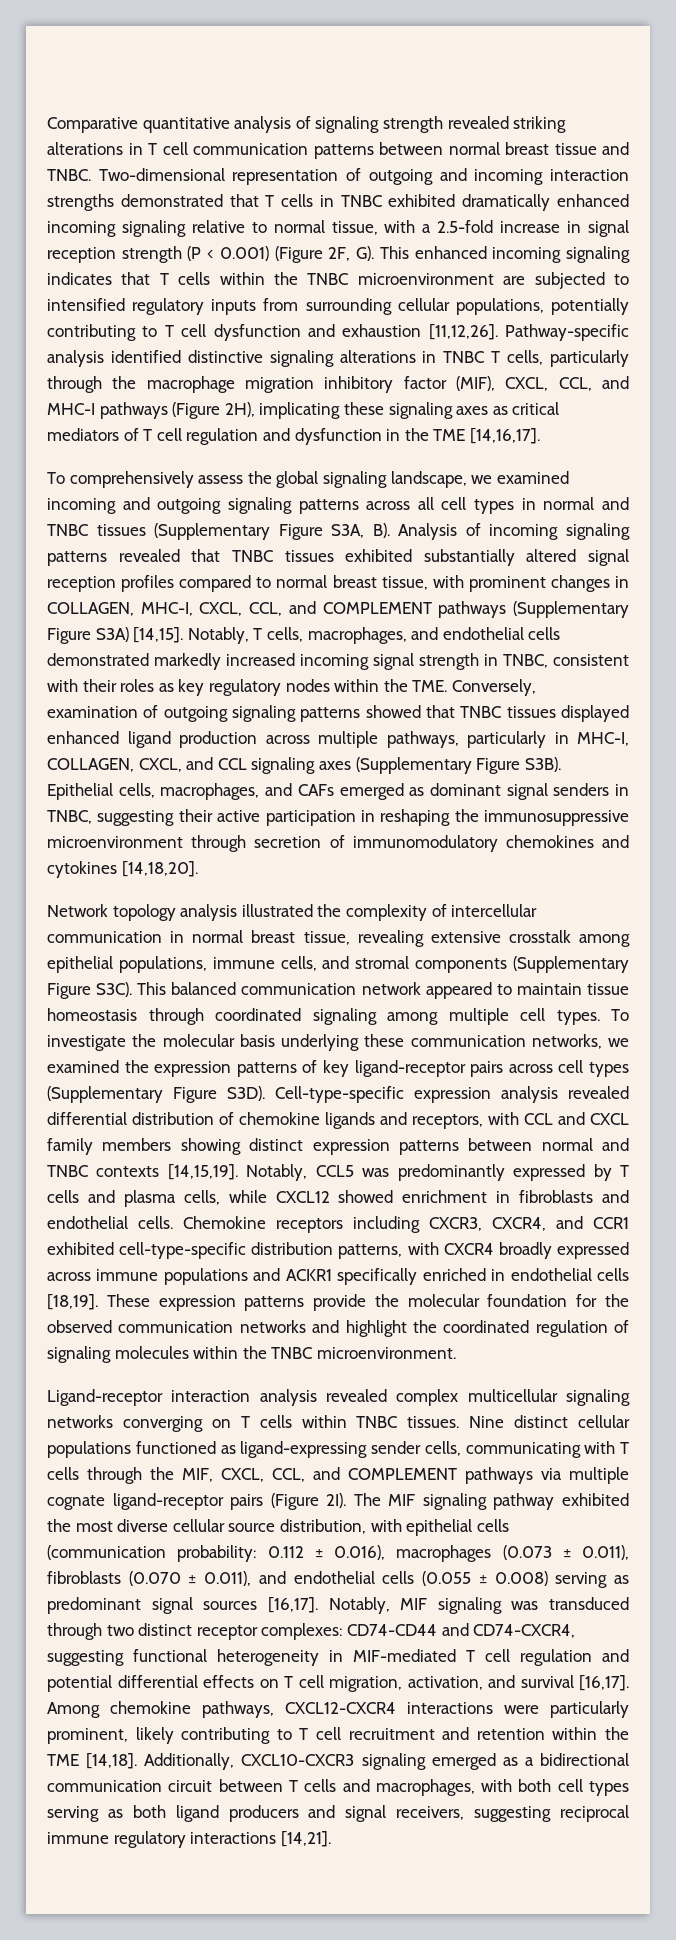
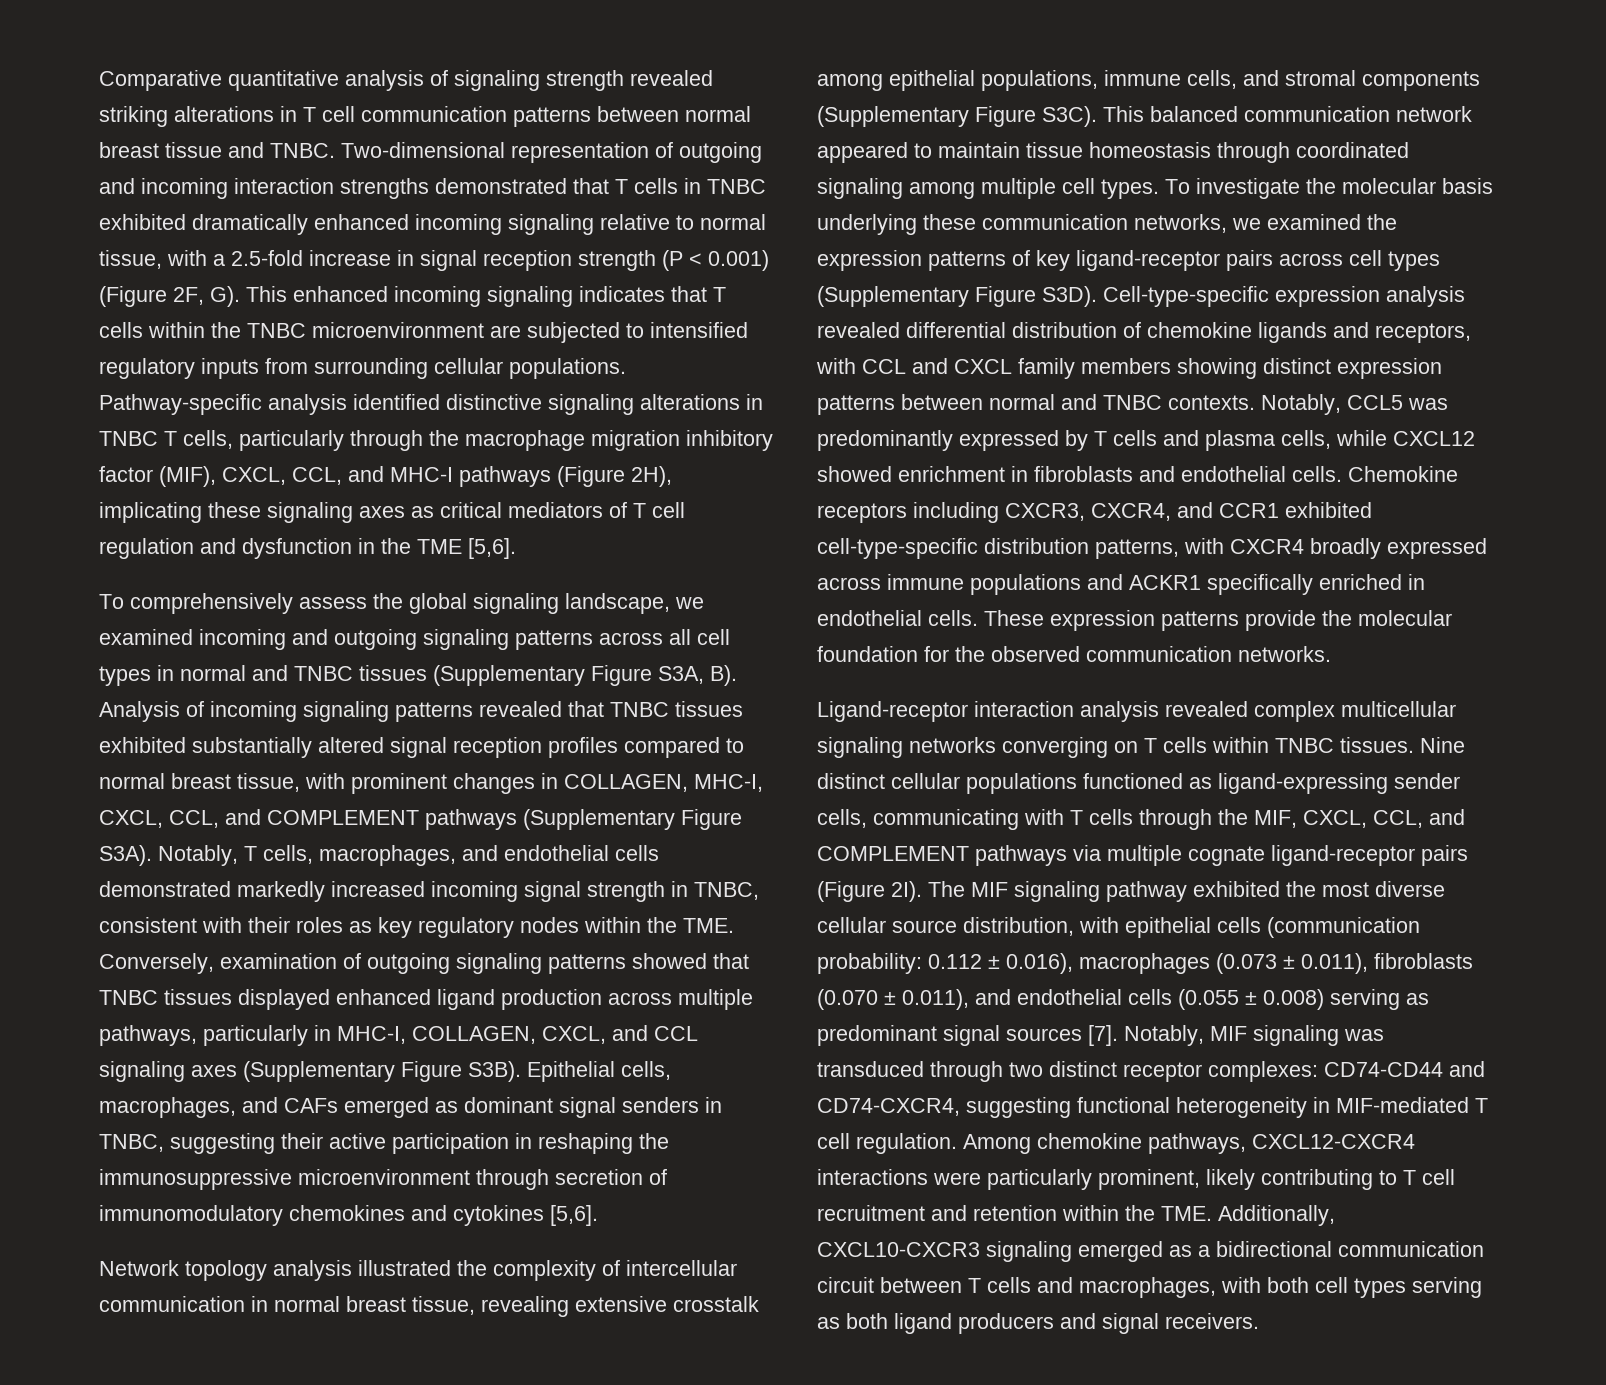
- Two-dimensional representation of outgoing and incoming interaction strengths demonstrated that T cells in TNBC exhibited dramatically enhanced incoming signaling relative to normal tissue, with a 2.5-fold increase in signal reception strength (P < 0.001) (Figure 2F, G). This enhanced incoming signaling indicates that T cells within the TNBC microenvironment are subjected to intensified regulatory inputs from surrounding cellular populations, potentially contributing to T cell dysfunction and exhaustion [11,12,26].
+ Two-dimensional representation of outgoing and incoming interaction strengths demonstrated that T cells in TNBC exhibited dramatically enhanced incoming signaling relative to normal tissue, with a 2.5-fold increase in signal reception strength (P < 0.001) (Figure 2F, G). This enhanced incoming signaling indicates that T cells within the TNBC microenvironment are subjected to intensified regulatory inputs from surrounding cellular populations.
- Pathway-specific analysis identified distinctive signaling alterations in TNBC T cells, particularly through the macrophage migration inhibitory factor (MIF), CXCL, CCL, and MHC-I pathways (Figure 2H), implicating these signaling axes as critical mediators of T cell regulation and dysfunction in the TME [14,16,17].
+ Pathway-specific analysis identified distinctive signaling alterations in TNBC T cells, particularly through the macrophage migration inhibitory factor (MIF), CXCL, CCL, and MHC-I pathways (Figure 2H), implicating these signaling axes as critical mediators of T cell regulation and dysfunction in the TME [5,6].
- To comprehensively assess the global signaling landscape, we examined incoming and outgoing signaling patterns across all cell types in normal and TNBC tissues (Supplementary Figure S3A, B). Analysis of incoming signaling patterns revealed that TNBC tissues exhibited substantially altered signal reception profiles compared to normal breast tissue, with prominent changes in COLLAGEN, MHC-I, CXCL, CCL, and COMPLEMENT pathways (Supplementary Figure S3A) [14,15].
+ To comprehensively assess the global signaling landscape, we examined incoming and outgoing signaling patterns across all cell types in normal and TNBC tissues (Supplementary Figure S3A, B). Analysis of incoming signaling patterns revealed that TNBC tissues exhibited substantially altered signal reception profiles compared to normal breast tissue, with prominent changes in COLLAGEN, MHC-I, CXCL, CCL, and COMPLEMENT pathways (Supplementary Figure S3A).
- Epithelial cells, macrophages, and CAFs emerged as dominant signal senders in TNBC, suggesting their active participation in reshaping the immunosuppressive microenvironment through secretion of immunomodulatory chemokines and cytokines [14,18,20].
+ Epithelial cells, macrophages, and CAFs emerged as dominant signal senders in TNBC, suggesting their active participation in reshaping the immunosuppressive microenvironment through secretion of immunomodulatory chemokines and cytokines [5,6].
- Cell-type-specific expression analysis revealed differential distribution of chemokine ligands and receptors, with CCL and CXCL family members showing distinct expression patterns between normal and TNBC contexts [14,15,19].
+ Cell-type-specific expression analysis revealed differential distribution of chemokine ligands and receptors, with CCL and CXCL family members showing distinct expression patterns between normal and TNBC contexts.
- Chemokine receptors including CXCR3, CXCR4, and CCR1 exhibited cell-type-specific distribution patterns, with CXCR4 broadly expressed across immune populations and ACKR1 specifically enriched in endothelial cells [18,19].
+ Chemokine receptors including CXCR3, CXCR4, and CCR1 exhibited cell-type-specific distribution patterns, with CXCR4 broadly expressed across immune populations and ACKR1 specifically enriched in endothelial cells.
- These expression patterns provide the molecular foundation for the observed communication networks and highlight the coordinated regulation of signaling molecules within the TNBC microenvironment.
+ These expression patterns provide the molecular foundation for the observed communication networks.
- The MIF signaling pathway exhibited the most diverse cellular source distribution, with epithelial cells (communication probability: 0.112 ± 0.016), macrophages (0.073 ± 0.011), fibroblasts (0.070 ± 0.011), and endothelial cells (0.055 ± 0.008) serving as predominant signal sources [16,17].
+ The MIF signaling pathway exhibited the most diverse cellular source distribution, with epithelial cells (communication probability: 0.112 ± 0.016), macrophages (0.073 ± 0.011), fibroblasts (0.070 ± 0.011), and endothelial cells (0.055 ± 0.008) serving as predominant signal sources [7].
- Notably, MIF signaling was transduced through two distinct receptor complexes: CD74-CD44 and CD74-CXCR4, suggesting functional heterogeneity in MIF-mediated T cell regulation and potential differential effects on T cell migration, activation, and survival [16,17].
+ Notably, MIF signaling was transduced through two distinct receptor complexes: CD74-CD44 and CD74-CXCR4, suggesting functional heterogeneity in MIF-mediated T cell regulation.
- Among chemokine pathways, CXCL12-CXCR4 interactions were particularly prominent, likely contributing to T cell recruitment and retention within the TME [14,18]. Additionally, CXCL10-CXCR3 signaling emerged as a bidirectional communication circuit between T cells and macrophages, with both cell types serving as both ligand producers and signal receivers, suggesting reciprocal immune regulatory interactions [14,21].
+ Among chemokine pathways, CXCL12-CXCR4 interactions were particularly prominent, likely contributing to T cell recruitment and retention within the TME. Additionally, CXCL10-CXCR3 signaling emerged as a bidirectional communication circuit between T cells and macrophages, with both cell types serving as both ligand producers and signal receivers.

